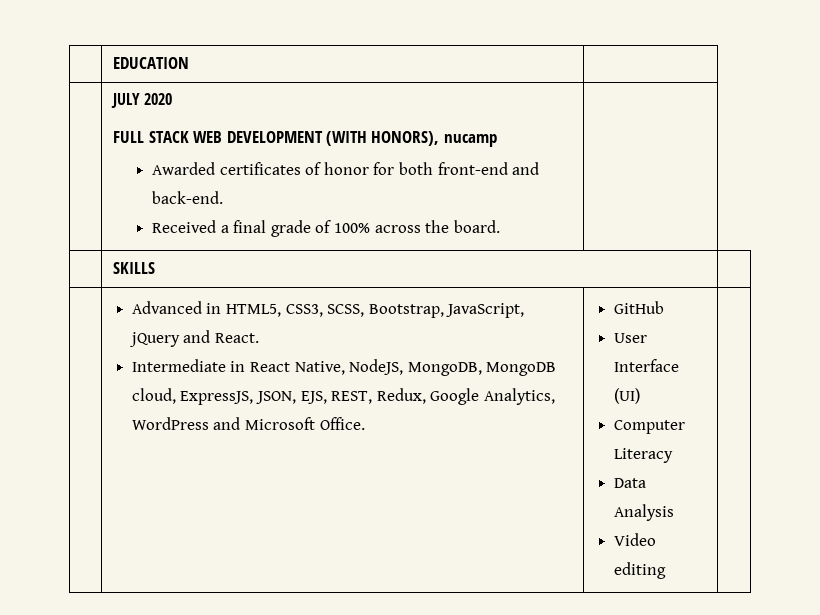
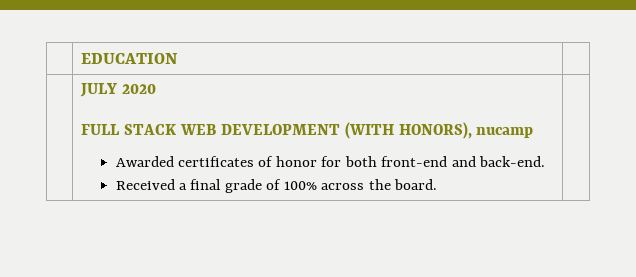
- | SKILLS |
- | Advanced in HTML5, CSS3, SCSS, Bootstrap, JavaScript, jQuery and React.
- Intermediate in React Native, NodeJS, MongoDB, MongoDB cloud, ExpressJS, JSON, EJS, REST, Redux, Google Analytics, WordPress and Microsoft Office. | GitHub
- User Interface (UI)
- Computer Literacy
- Data Analysis
- Video editing |

